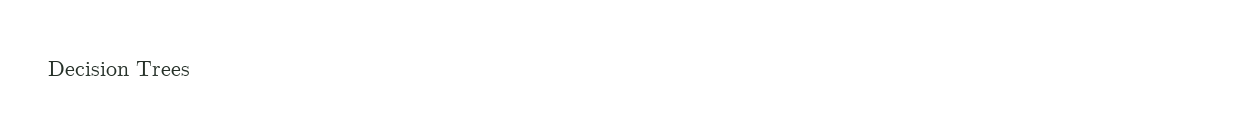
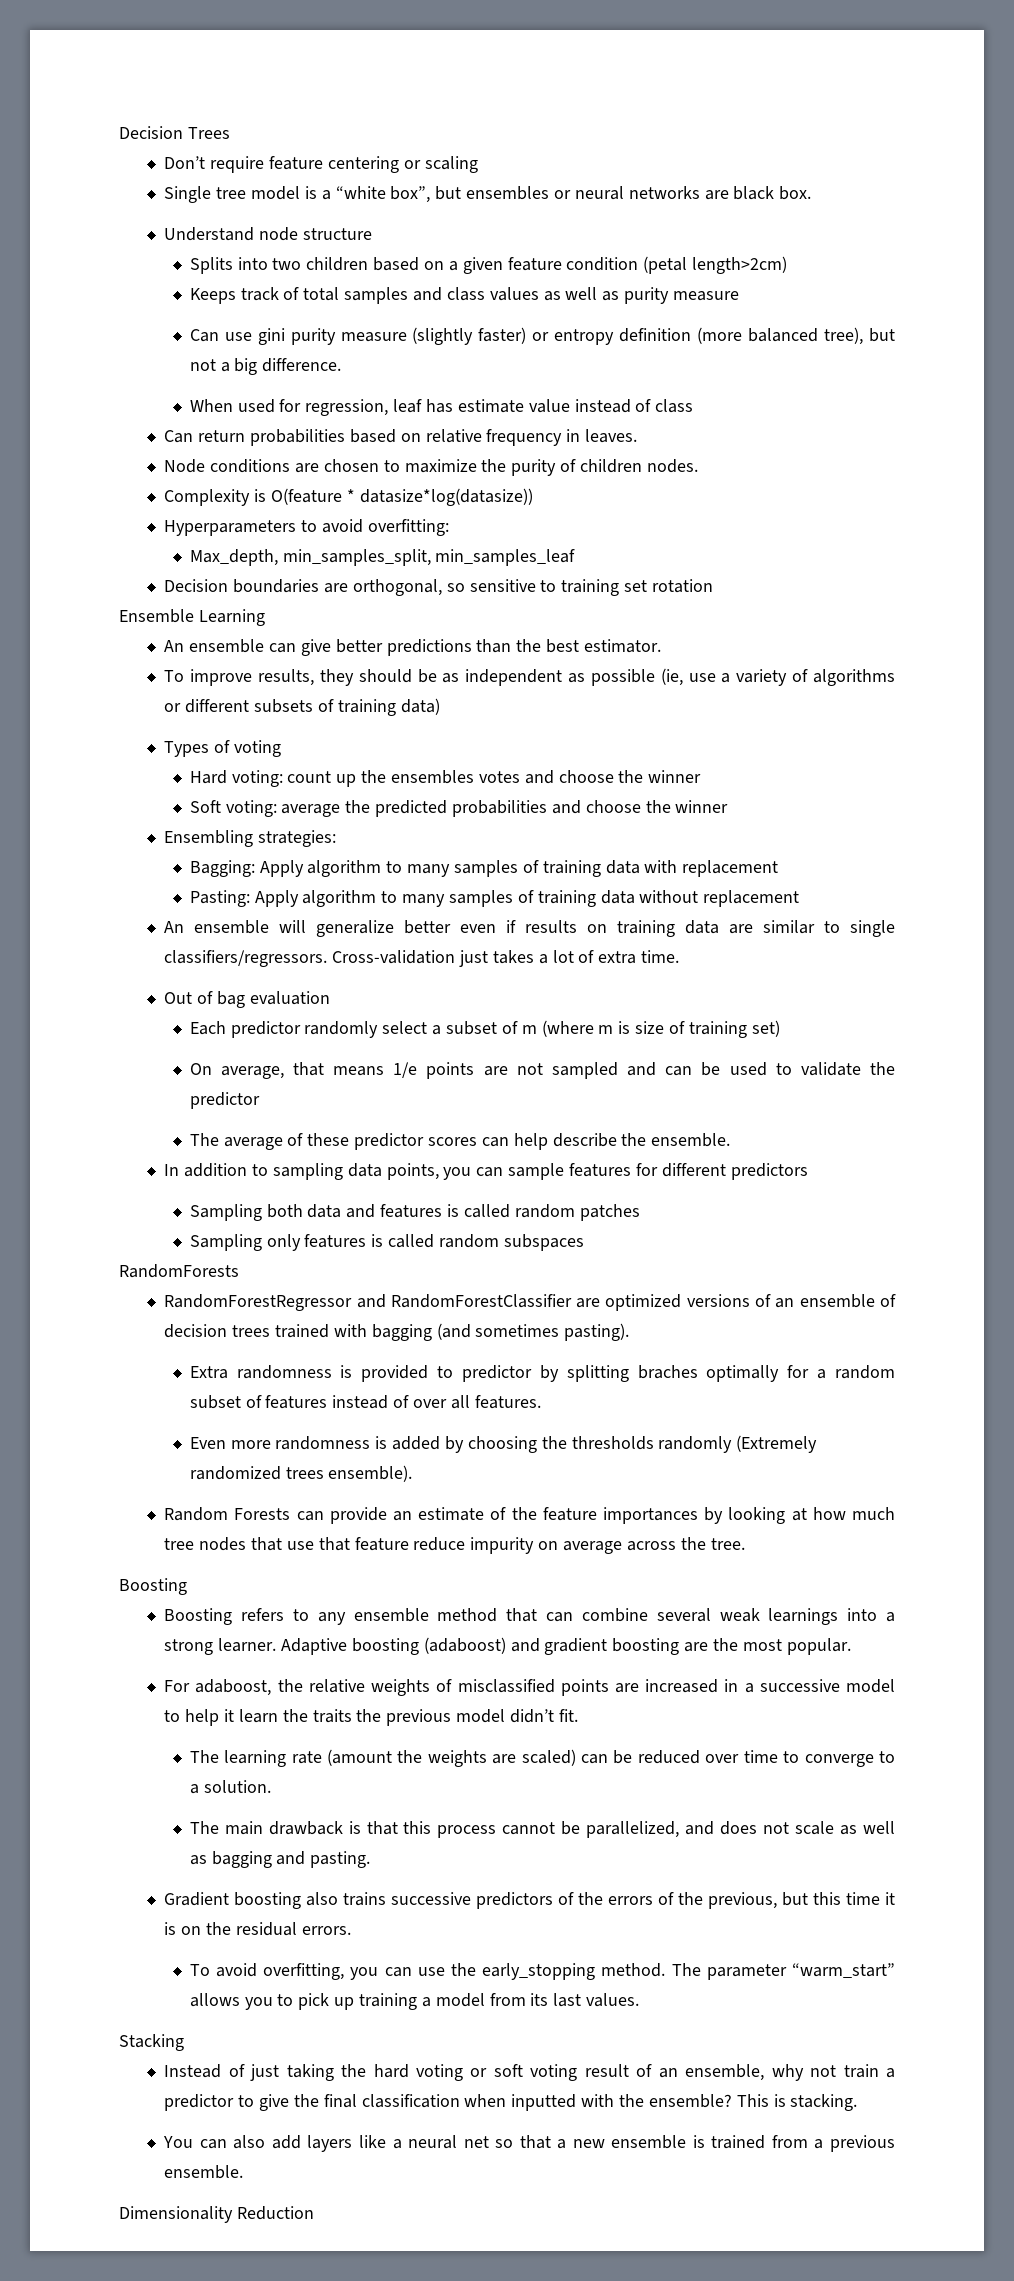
+ Don’t require feature centering or scaling
+ Single tree model is a “white box”, but ensembles or neural networks are black box.
+ Understand node structure
+ Splits into two children based on a given feature condition (petal length>2cm)
+ Keeps track of total samples and class values as well as purity measure
+ Can use gini purity measure (slightly faster) or entropy definition (more balanced tree), but not a big difference.
+ When used for regression, leaf has estimate value instead of class
+ Can return probabilities based on relative frequency in leaves.
+ Node conditions are chosen to maximize the purity of children nodes.
+ Complexity is O(feature * datasize*log(datasize))
+ Hyperparameters to avoid overfitting:
+ Max_depth, min_samples_split, min_samples_leaf
+ Decision boundaries are orthogonal, so sensitive to training set rotation
+ Ensemble Learning
+ An ensemble can give better predictions than the best estimator.
+ To improve results, they should be as independent as possible (ie, use a variety of algorithms or different subsets of training data)
+ Types of voting
+ Hard voting: count up the ensembles votes and choose the winner
+ Soft voting: average the predicted probabilities and choose the winner
+ Ensembling strategies:
+ Bagging: Apply algorithm to many samples of training data with replacement
+ Pasting: Apply algorithm to many samples of training data without replacement
+ An ensemble will generalize better even if results on training data are similar to single classifiers/regressors. Cross-validation just takes a lot of extra time.
+ Out of bag evaluation
+ Each predictor randomly select a subset of m (where m is size of training set)
+ On average, that means 1/e points are not sampled and can be used to validate the predictor
+ The average of these predictor scores can help describe the ensemble.
+ In addition to sampling data points, you can sample features for different predictors
+ Sampling both data and features is called random patches
+ Sampling only features is called random subspaces
+ RandomForests
+ RandomForestRegressor and RandomForestClassifier are optimized versions of an ensemble of decision trees trained with bagging (and sometimes pasting).
+ Extra randomness is provided to predictor by splitting braches optimally for a random subset of features instead of over all features.
+ Even more randomness is added by choosing the thresholds randomly (Extremely randomized trees ensemble).
+ Random Forests can provide an estimate of the feature importances by looking at how much tree nodes that use that feature reduce impurity on average across the tree.
+ Boosting
+ Boosting refers to any ensemble method that can combine several weak learnings into a strong learner. Adaptive boosting (adaboost) and gradient boosting are the most popular.
+ For adaboost, the relative weights of misclassified points are increased in a successive model to help it learn the traits the previous model didn’t fit.
+ The learning rate (amount the weights are scaled) can be reduced over time to converge to a solution.
+ The main drawback is that this process cannot be parallelized, and does not scale as well as bagging and pasting.
+ Gradient boosting also trains successive predictors of the errors of the previous, but this time it is on the residual errors.
+ To avoid overfitting, you can use the early_stopping method. The parameter “warm_start” allows you to pick up training a model from its last values.
+ Stacking
+ Instead of just taking the hard voting or soft voting result of an ensemble, why not train a predictor to give the final classification when inputted with the ensemble? This is stacking.
+ You can also add layers like a neural net so that a new ensemble is trained from a previous ensemble.
+ Dimensionality Reduction

